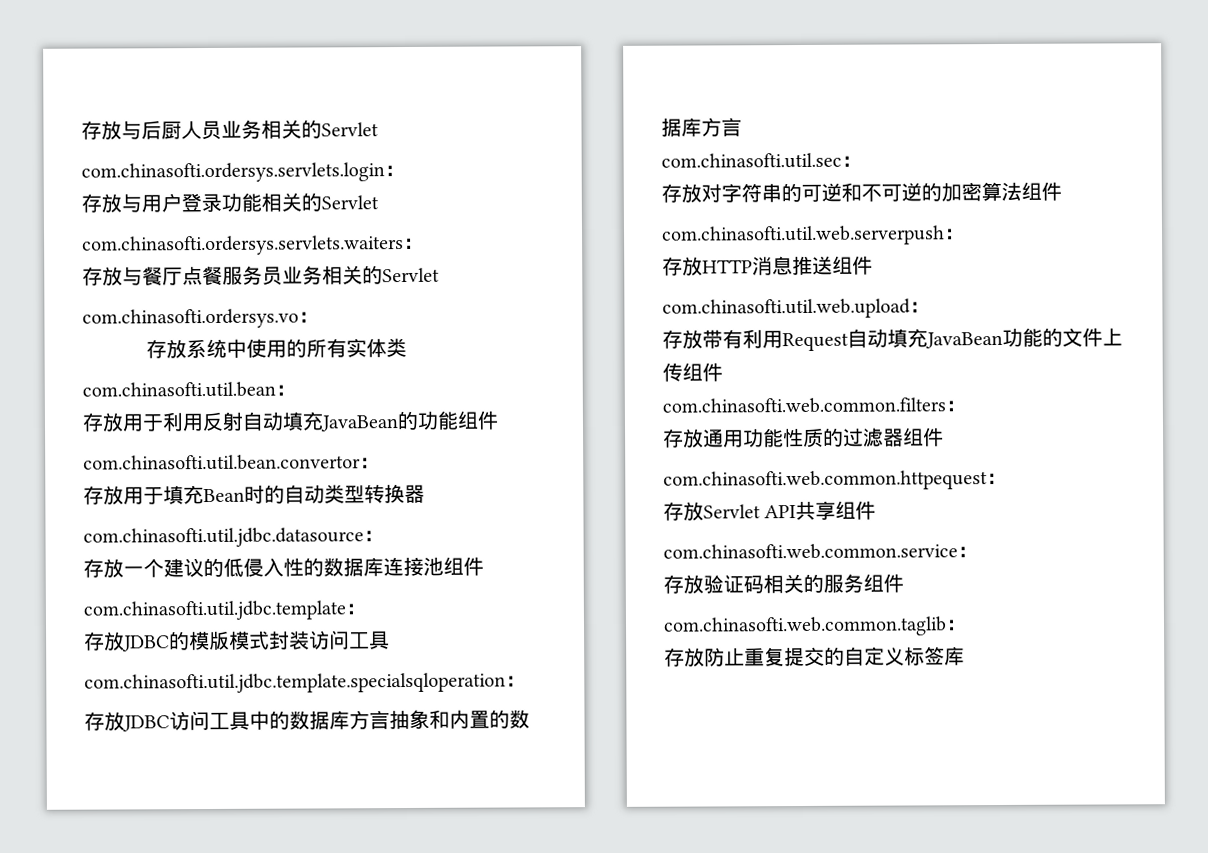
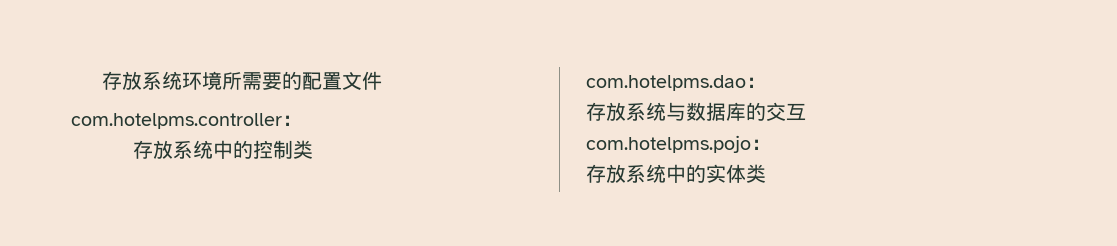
- 存放与后厨人员业务相关的Servlet
- com.chinasofti.ordersys.servlets.login：
- 存放与用户登录功能相关的Servlet
- com.chinasofti.ordersys.servlets.waiters：
- 存放与餐厅点餐服务员业务相关的Servlet
- com.chinasofti.ordersys.vo：
- 存放系统中使用的所有实体类
+ 存放系统环境所需要的配置文件
+ com.hotelpms.controller：
+ 存放系统中的控制类
- com.chinasofti.util.bean：
- 存放用于利用反射自动填充JavaBean的功能组件
- com.chinasofti.util.bean.convertor：
- 存放用于填充Bean时的自动类型转换器
- com.chinasofti.util.jdbc.datasource：
- 存放一个建议的低侵入性的数据库连接池组件
- com.chinasofti.util.jdbc.template：
- 存放JDBC的模版模式封装访问工具
- com.chinasofti.util.jdbc.template.specialsqloperation：
- 存放JDBC访问工具中的数据库方言抽象和内置的数据库方言
- com.chinasofti.util.sec：
- 存放对字符串的可逆和不可逆的加密算法组件
- com.chinasofti.util.web.serverpush：
- 存放HTTP消息推送组件
- com.chinasofti.util.web.upload：
- 存放带有利用Request自动填充JavaBean功能的文件上传组件
- com.chinasofti.web.common.filters：
- 存放通用功能性质的过滤器组件
- com.chinasofti.web.common.httpequest：
- 存放Servlet API共享组件
- com.chinasofti.web.common.service：
- 存放验证码相关的服务组件
- com.chinasofti.web.common.taglib：
- 存放防止重复提交的自定义标签库
+ com.hotelpms.dao：
+ 存放系统与数据库的交互
+ com.hotelpms.pojo：
+ 存放系统中的实体类

